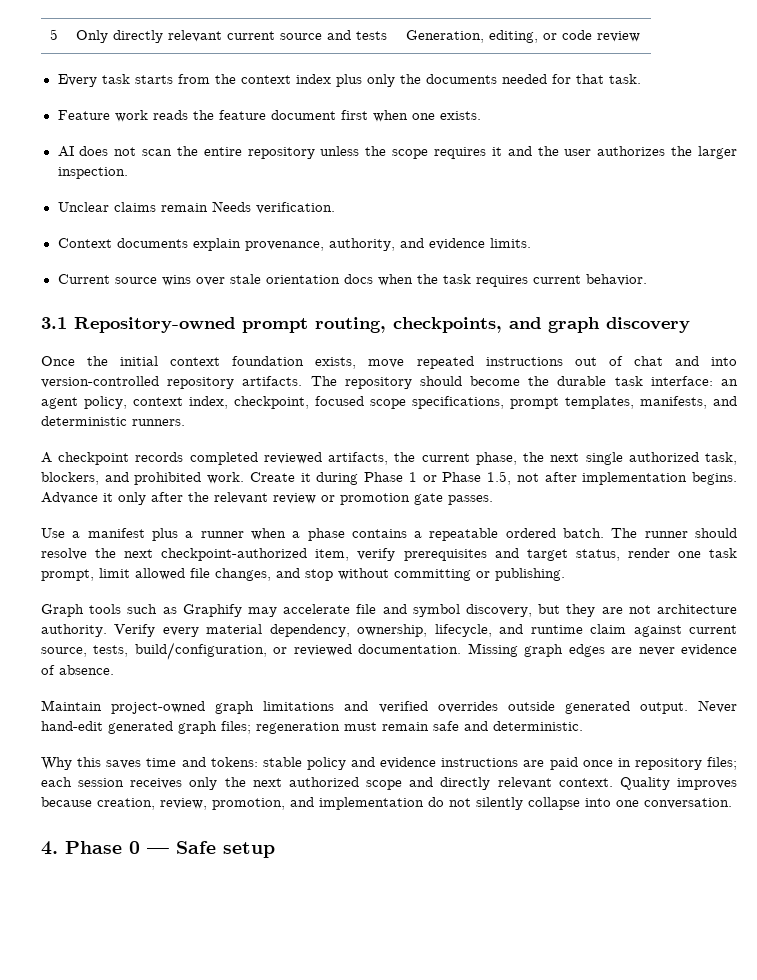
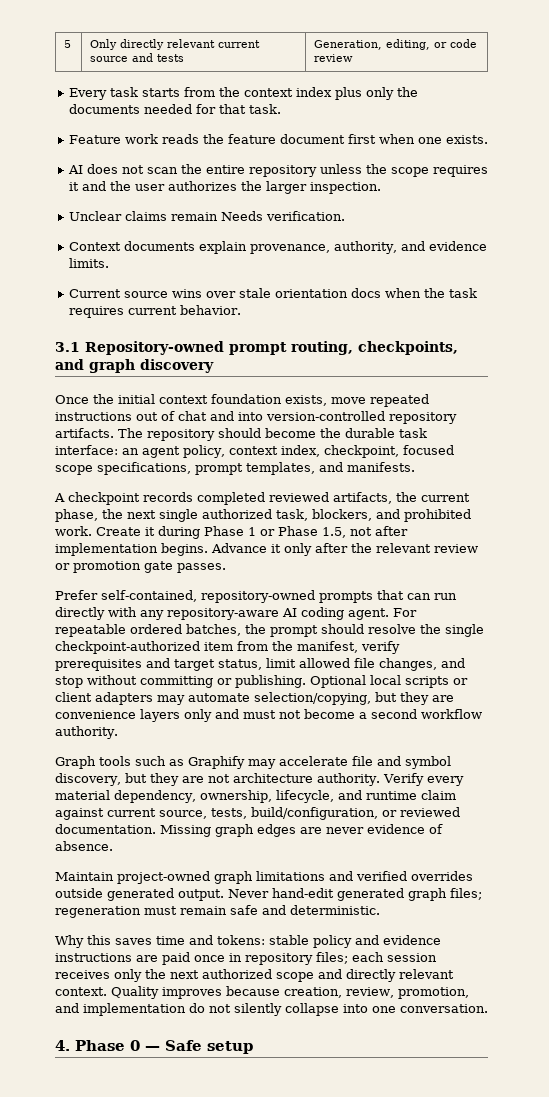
- The repository should become the durable task interface: an agent policy, context index, checkpoint, focused scope specifications, prompt templates, manifests, and deterministic runners.
+ The repository should become the durable task interface: an agent policy, context index, checkpoint, focused scope specifications, prompt templates, and manifests.
- Use a manifest plus a runner when a phase contains a repeatable ordered batch. The runner should resolve the next checkpoint-authorized item, verify prerequisites and target status, render one task prompt, limit allowed file changes, and stop without committing or publishing.
+ Prefer self-contained, repository-owned prompts that can run directly with any repository-aware AI coding agent. For repeatable ordered batches, the prompt should resolve the single checkpoint-authorized item from the manifest, verify prerequisites and target status, limit allowed file changes, and stop without committing or publishing. Optional local scripts or client adapters may automate selection/copying, but they are convenience layers only and must not become a second workflow authority.

